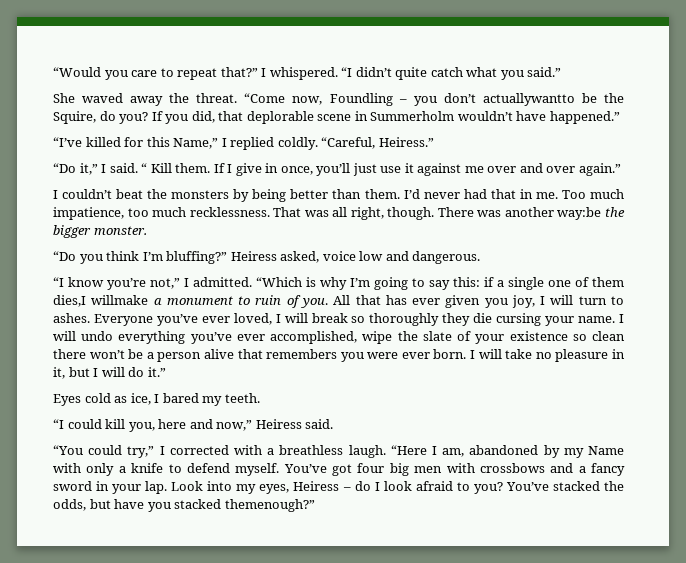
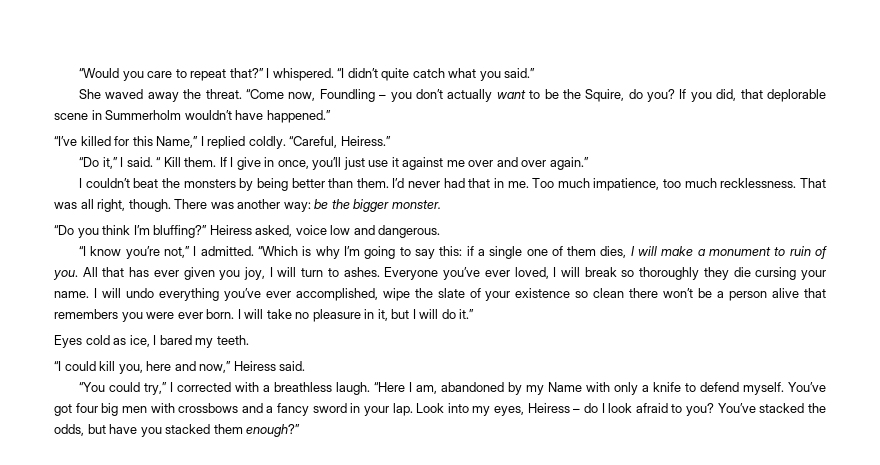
- “Come now, Foundling – you don’t actuallywantto be the Squire, do you?
+ “Come now, Foundling – you don’t actually want to be the Squire, do you?
- There was another way:be the bigger monster.
+ There was another way: be the bigger monster.
- “Which is why I’m going to say this: if a single one of them dies,I willmake a monument to ruin of you.
+ “Which is why I’m going to say this: if a single one of them dies, I will make a monument to ruin of you.
- You’ve stacked the odds, but have you stacked themenough?”
+ You’ve stacked the odds, but have you stacked them enough?”

